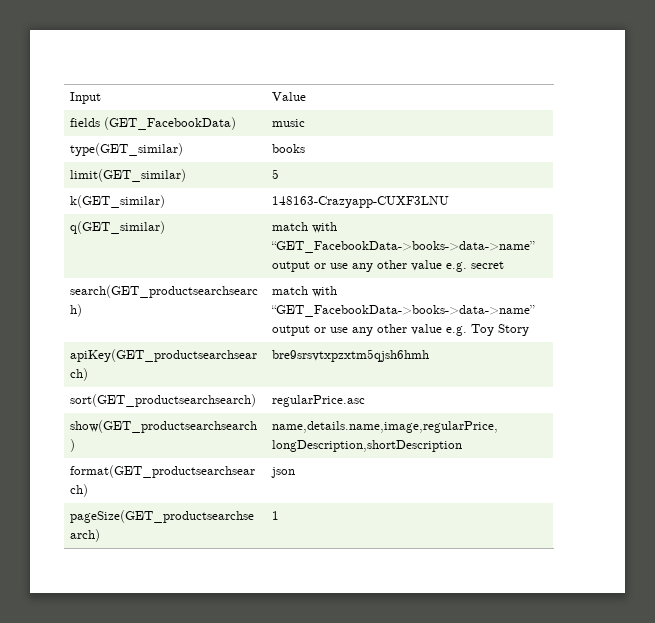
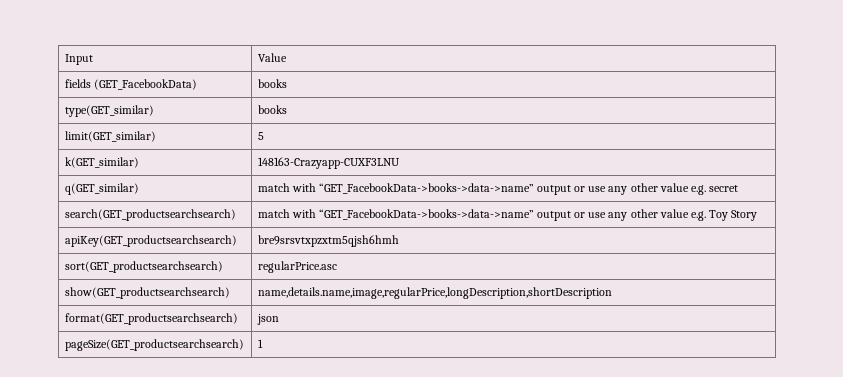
- fields (GET_FacebookData) | music
+ fields (GET_FacebookData) | books

